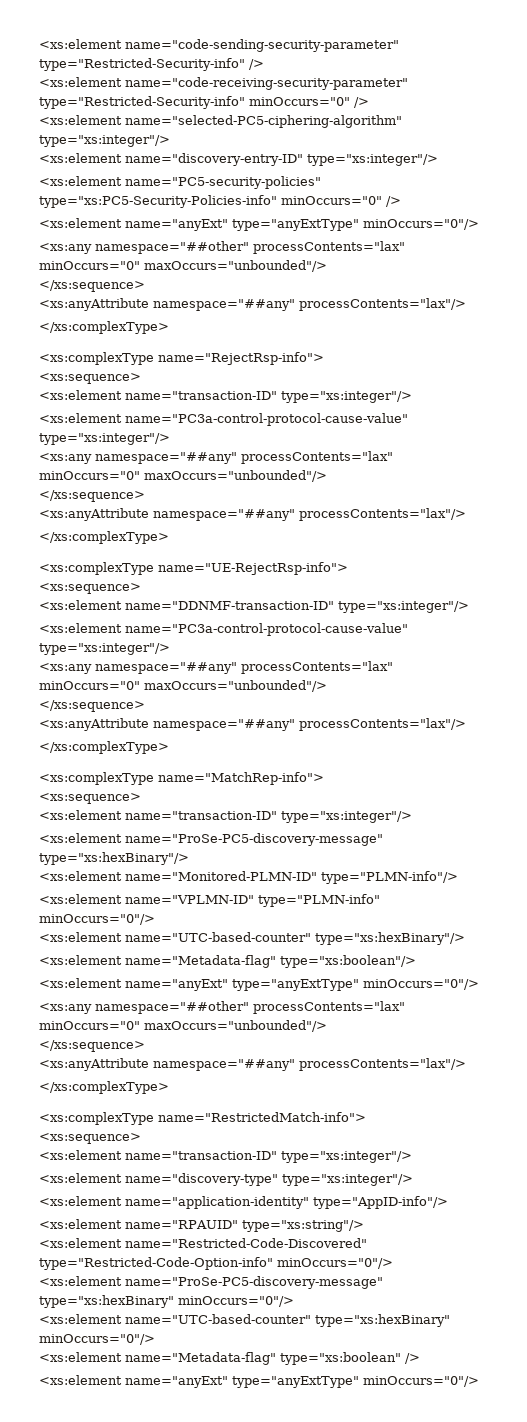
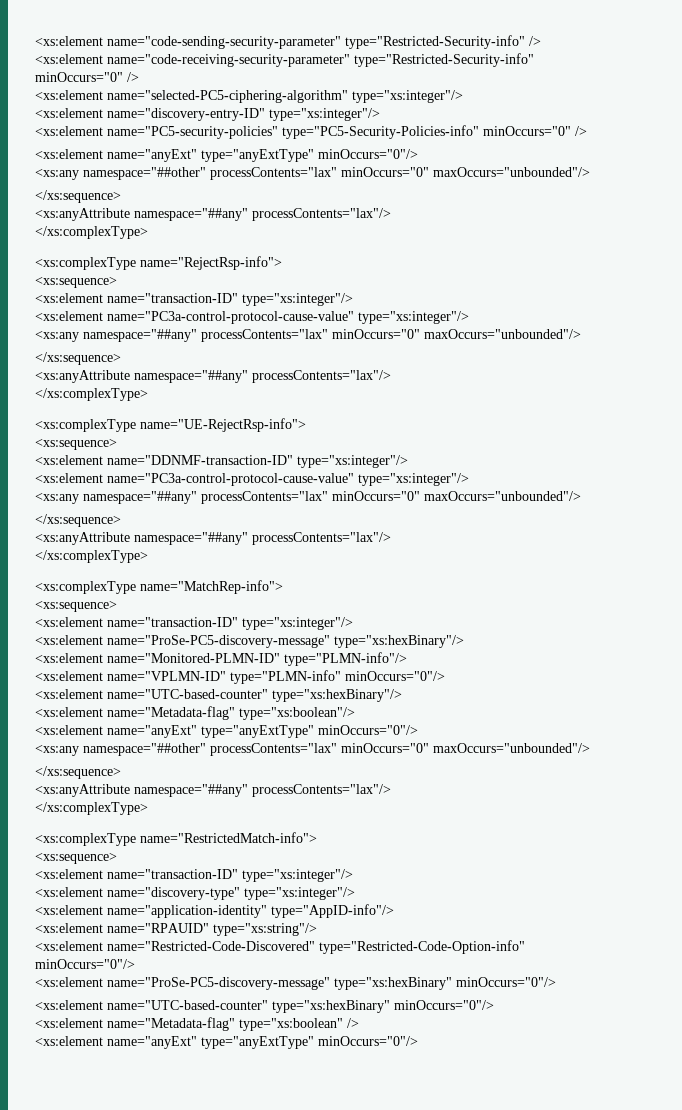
- <xs:element name="PC5-security-policies" type="xs:PC5-Security-Policies-info" minOccurs="0" />
+ <xs:element name="PC5-security-policies" type="PC5-Security-Policies-info" minOccurs="0" />

